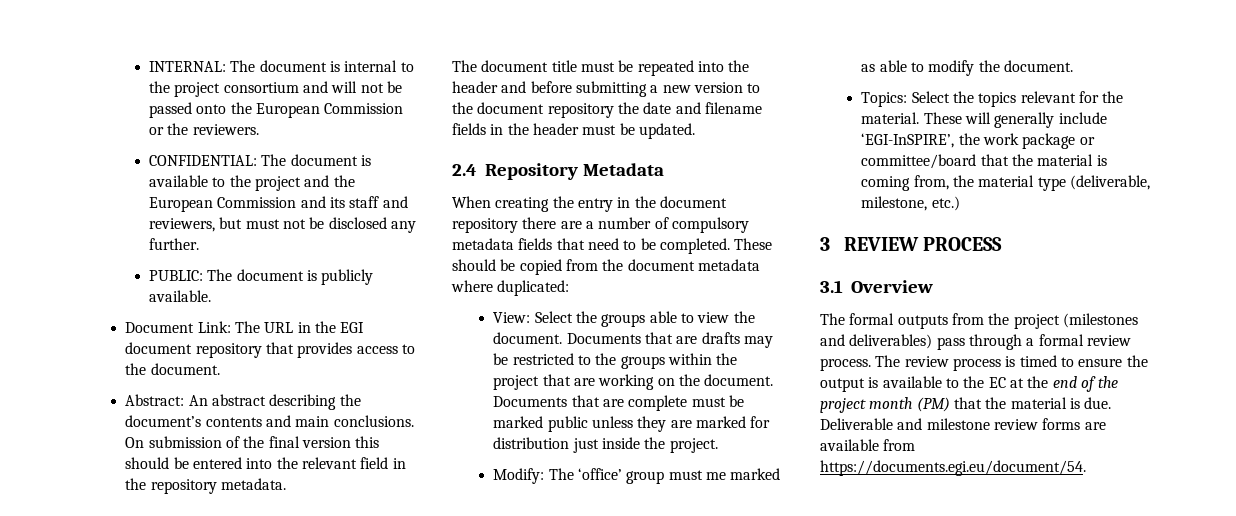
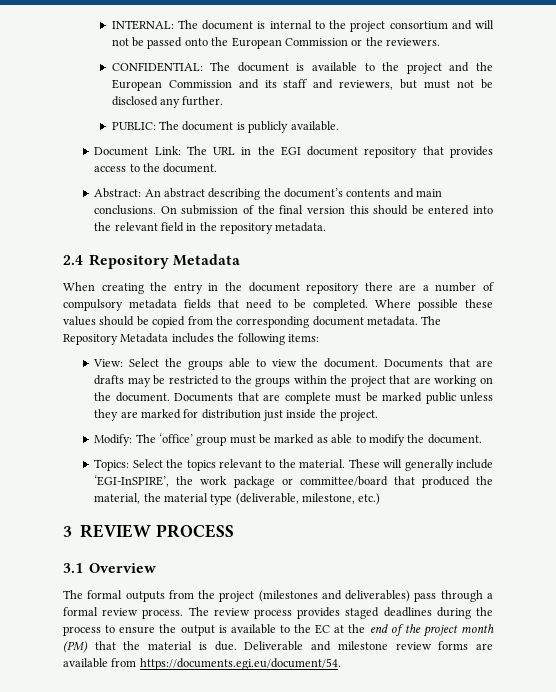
- The document title must be repeated into the header and before submitting a new version to the document repository the date and filename fields in the header must be updated.
- These should be copied from the document metadata where duplicated:
+ Where possible these values should be copied from the corresponding document metadata. The Repository Metadata includes the following items:
- Modify: The ‘office’ group must me marked as able to modify the document.
+ Modify: The ‘office’ group must be marked as able to modify the document.
- Topics: Select the topics relevant for the material.
+ Topics: Select the topics relevant to the material.
- These will generally include ‘EGI-InSPIRE’, the work package or committee/board that the material is coming from, the material type (deliverable, milestone, etc.)
+ These will generally include ‘EGI-InSPIRE’, the work package or committee/board that produced the material, the material type (deliverable, milestone, etc.)
- The review process is timed to ensure the output is available to the EC at the end of the project month (PM) that the material is due.
+ The review process provides staged deadlines during the process to ensure the output is available to the EC at the end of the project month (PM) that the material is due.

